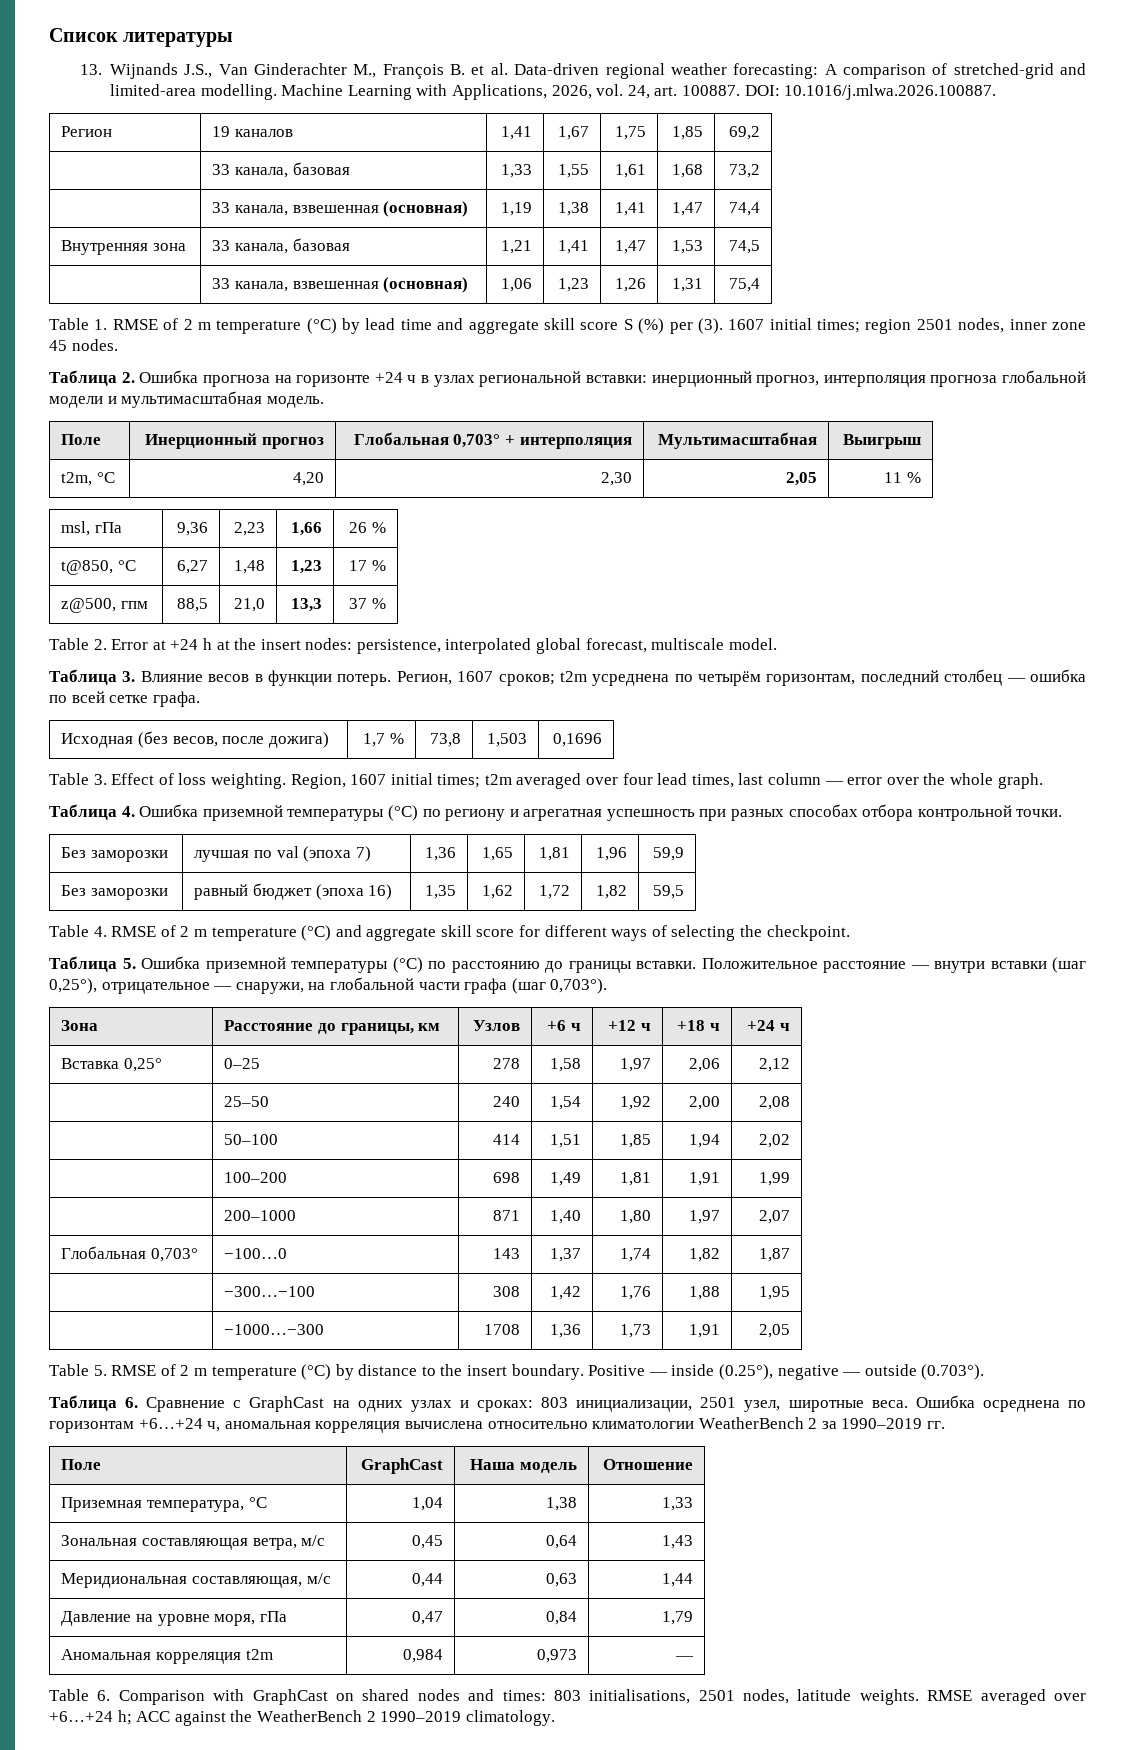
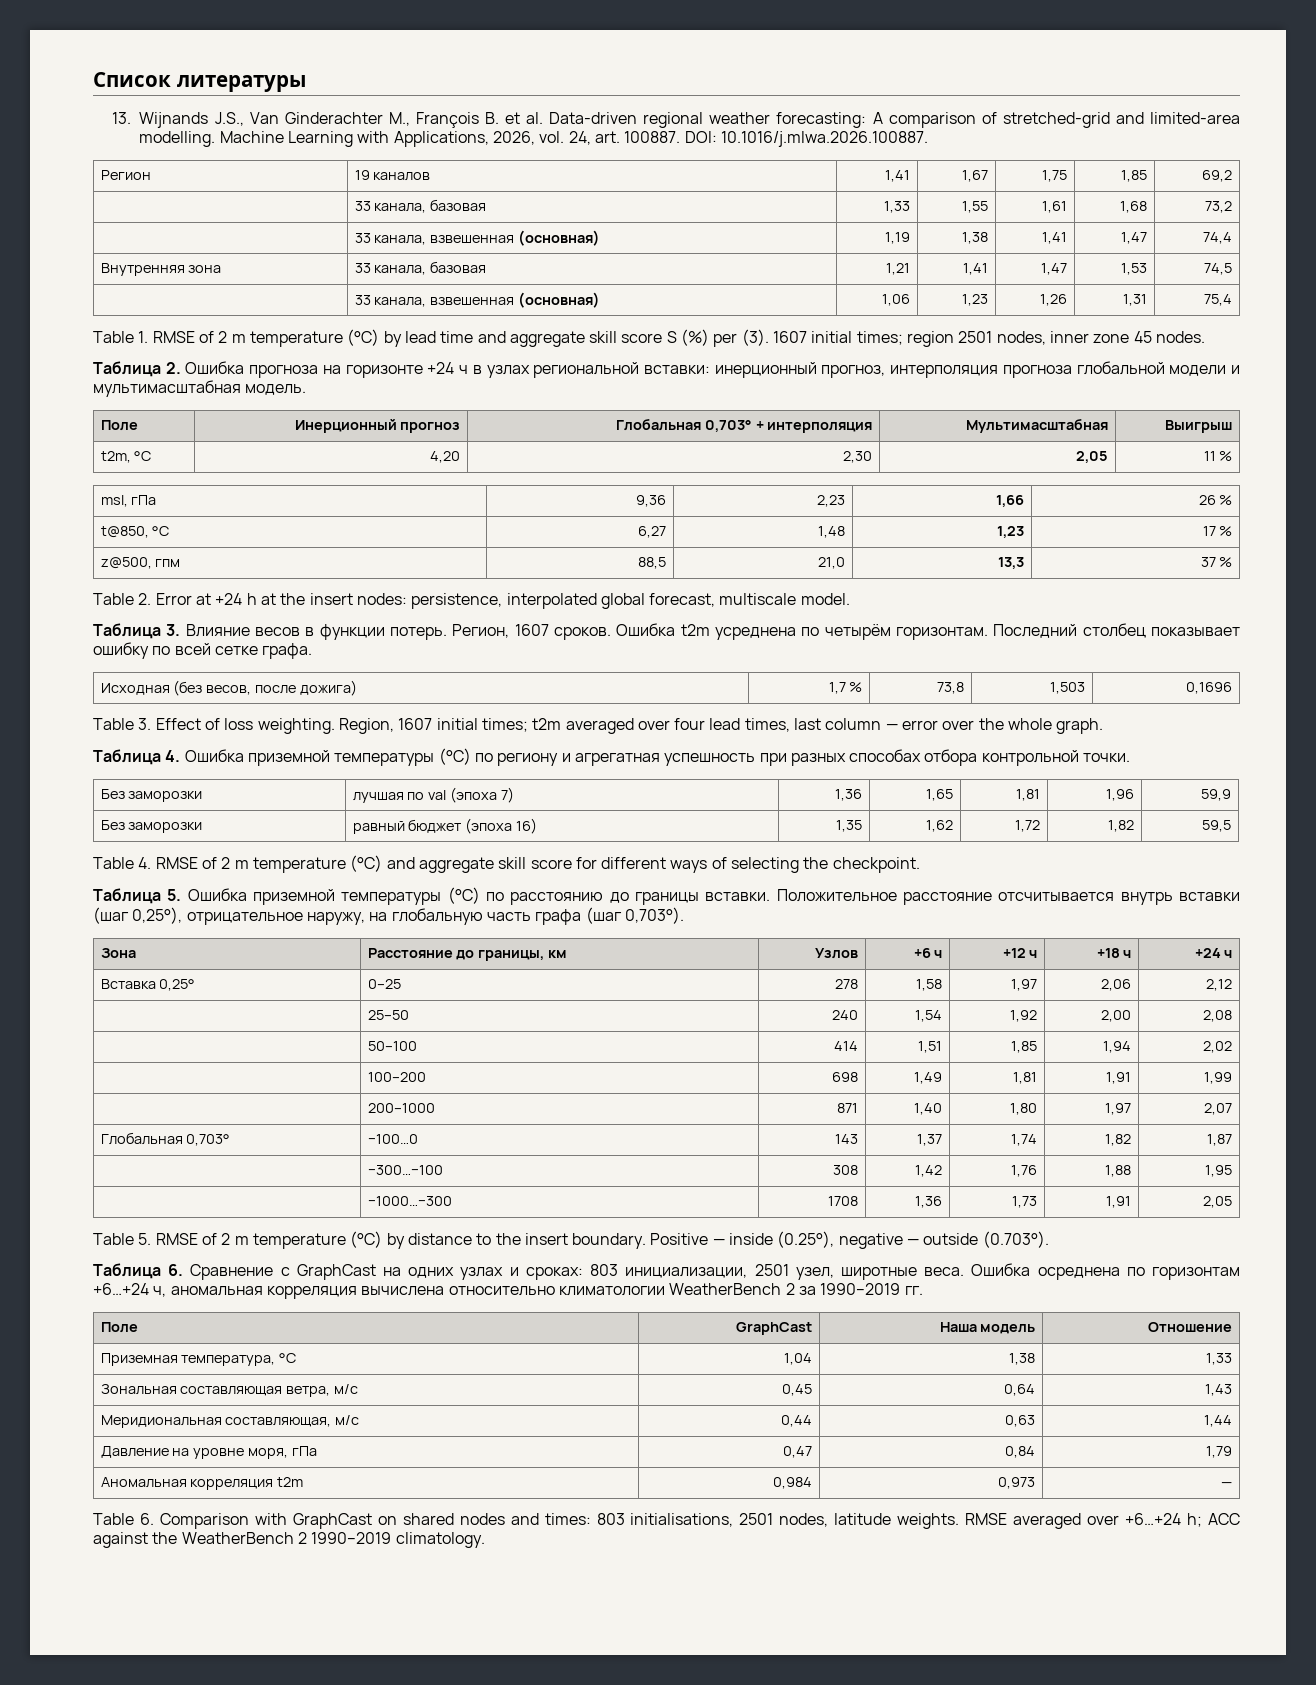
- Регион, 1607 сроков; t2m усреднена по четырём горизонтам, последний столбец — ошибка по всей сетке графа.
+ Регион, 1607 сроков. Ошибка t2m усреднена по четырём горизонтам. Последний столбец показывает ошибку по всей сетке графа.
- Положительное расстояние — внутри вставки (шаг 0,25°), отрицательное — снаружи, на глобальной части графа (шаг 0,703°).
+ Положительное расстояние отсчитывается внутрь вставки (шаг 0,25°), отрицательное наружу, на глобальную часть графа (шаг 0,703°).

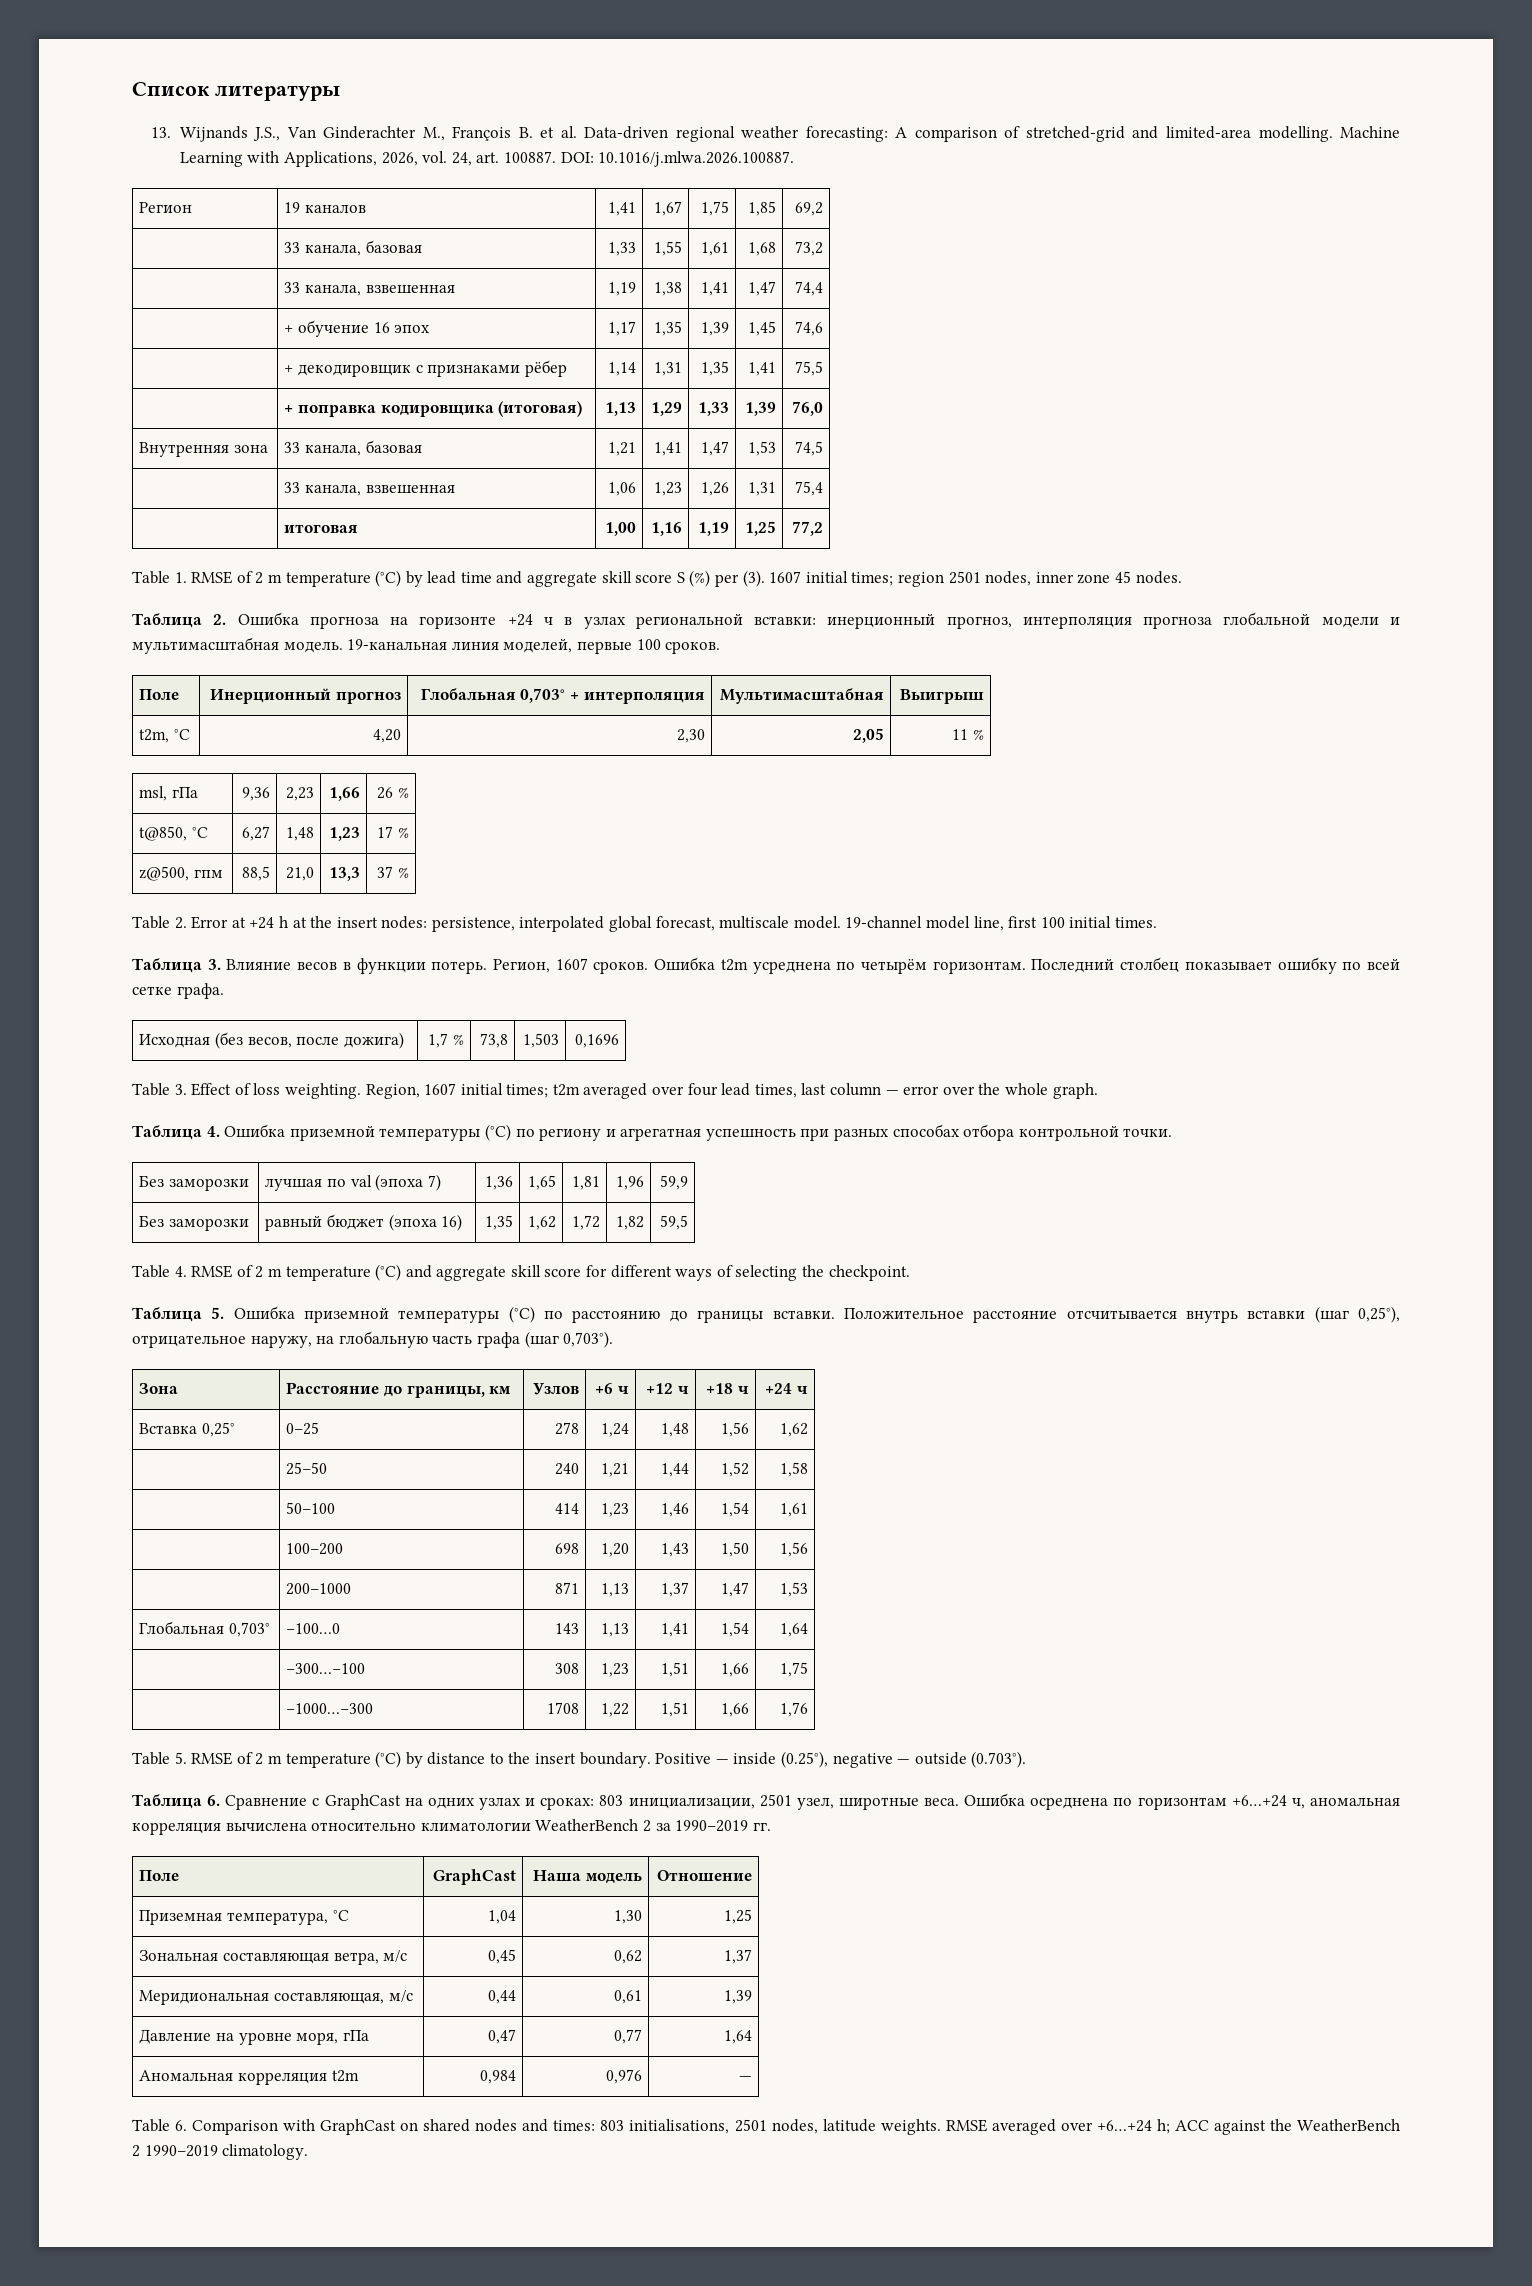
- | 33 канала, взвешенная (основная) | 1,19 | 1,38 | 1,41 | 1,47 | 74,4
+ | 33 канала, взвешенная | 1,19 | 1,38 | 1,41 | 1,47 | 74,4
+ | + обучение 16 эпох | 1,17 | 1,35 | 1,39 | 1,45 | 74,6
+ | + декодировщик с признаками рёбер | 1,14 | 1,31 | 1,35 | 1,41 | 75,5
+ | + поправка кодировщика (итоговая) | 1,13 | 1,29 | 1,33 | 1,39 | 76,0
- | 33 канала, взвешенная (основная) | 1,06 | 1,23 | 1,26 | 1,31 | 75,4
+ | 33 канала, взвешенная | 1,06 | 1,23 | 1,26 | 1,31 | 75,4
+ | итоговая | 1,00 | 1,16 | 1,19 | 1,25 | 77,2
+ 19-канальная линия моделей, первые 100 сроков.
+ 19-channel model line, first 100 initial times.
- Вставка 0,25° | 0–25 | 278 | 1,58 | 1,97 | 2,06 | 2,12
- | 25–50 | 240 | 1,54 | 1,92 | 2,00 | 2,08
- | 50–100 | 414 | 1,51 | 1,85 | 1,94 | 2,02
- | 100–200 | 698 | 1,49 | 1,81 | 1,91 | 1,99
- | 200–1000 | 871 | 1,40 | 1,80 | 1,97 | 2,07
- Глобальная 0,703° | −100…0 | 143 | 1,37 | 1,74 | 1,82 | 1,87
- | −300…−100 | 308 | 1,42 | 1,76 | 1,88 | 1,95
- | −1000…−300 | 1708 | 1,36 | 1,73 | 1,91 | 2,05
+ Вставка 0,25° | 0–25 | 278 | 1,24 | 1,48 | 1,56 | 1,62
+ | 25–50 | 240 | 1,21 | 1,44 | 1,52 | 1,58
+ | 50–100 | 414 | 1,23 | 1,46 | 1,54 | 1,61
+ | 100–200 | 698 | 1,20 | 1,43 | 1,50 | 1,56
+ | 200–1000 | 871 | 1,13 | 1,37 | 1,47 | 1,53
+ Глобальная 0,703° | −100…0 | 143 | 1,13 | 1,41 | 1,54 | 1,64
+ | −300…−100 | 308 | 1,23 | 1,51 | 1,66 | 1,75
+ | −1000…−300 | 1708 | 1,22 | 1,51 | 1,66 | 1,76
- Приземная температура, °C | 1,04 | 1,38 | 1,33
+ Приземная температура, °C | 1,04 | 1,30 | 1,25
- Зональная составляющая ветра, м/с | 0,45 | 0,64 | 1,43
+ Зональная составляющая ветра, м/с | 0,45 | 0,62 | 1,37
- Меридиональная составляющая, м/с | 0,44 | 0,63 | 1,44
+ Меридиональная составляющая, м/с | 0,44 | 0,61 | 1,39
- Давление на уровне моря, гПа | 0,47 | 0,84 | 1,79
+ Давление на уровне моря, гПа | 0,47 | 0,77 | 1,64
- Аномальная корреляция t2m | 0,984 | 0,973 | —
+ Аномальная корреляция t2m | 0,984 | 0,976 | —

